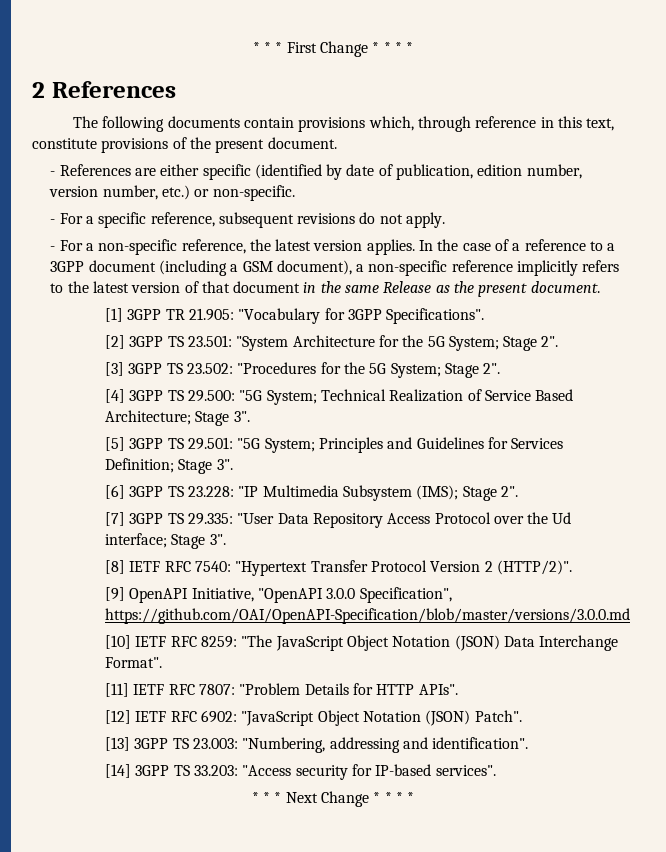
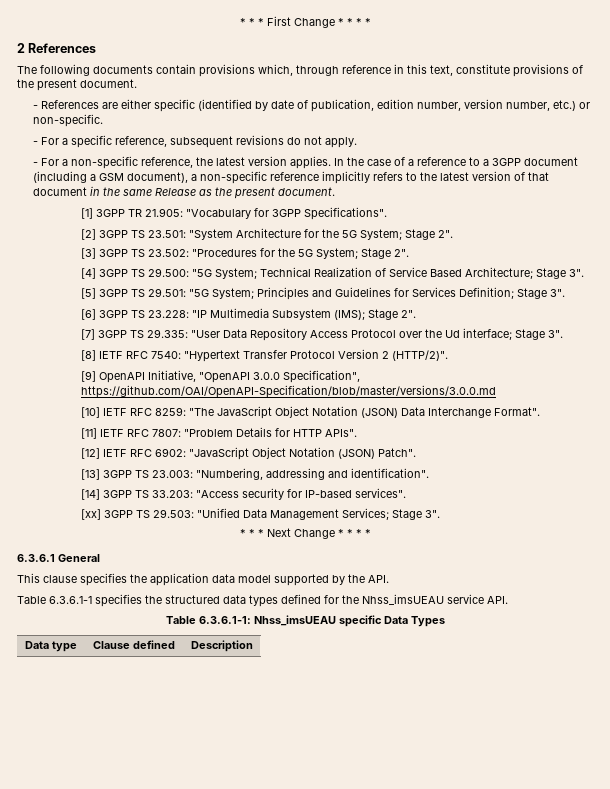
+ [xx] 3GPP TS 29.503: "Unified Data Management Services; Stage 3".
+ 6.3.6.1 General
+ This clause specifies the application data model supported by the API.
+ Table 6.3.6.1-1 specifies the structured data types defined for the Nhss_imsUEAU service API.
+ Table 6.3.6.1-1: Nhss_imsUEAU specific Data Types
+ Data type | Clause defined | Description

